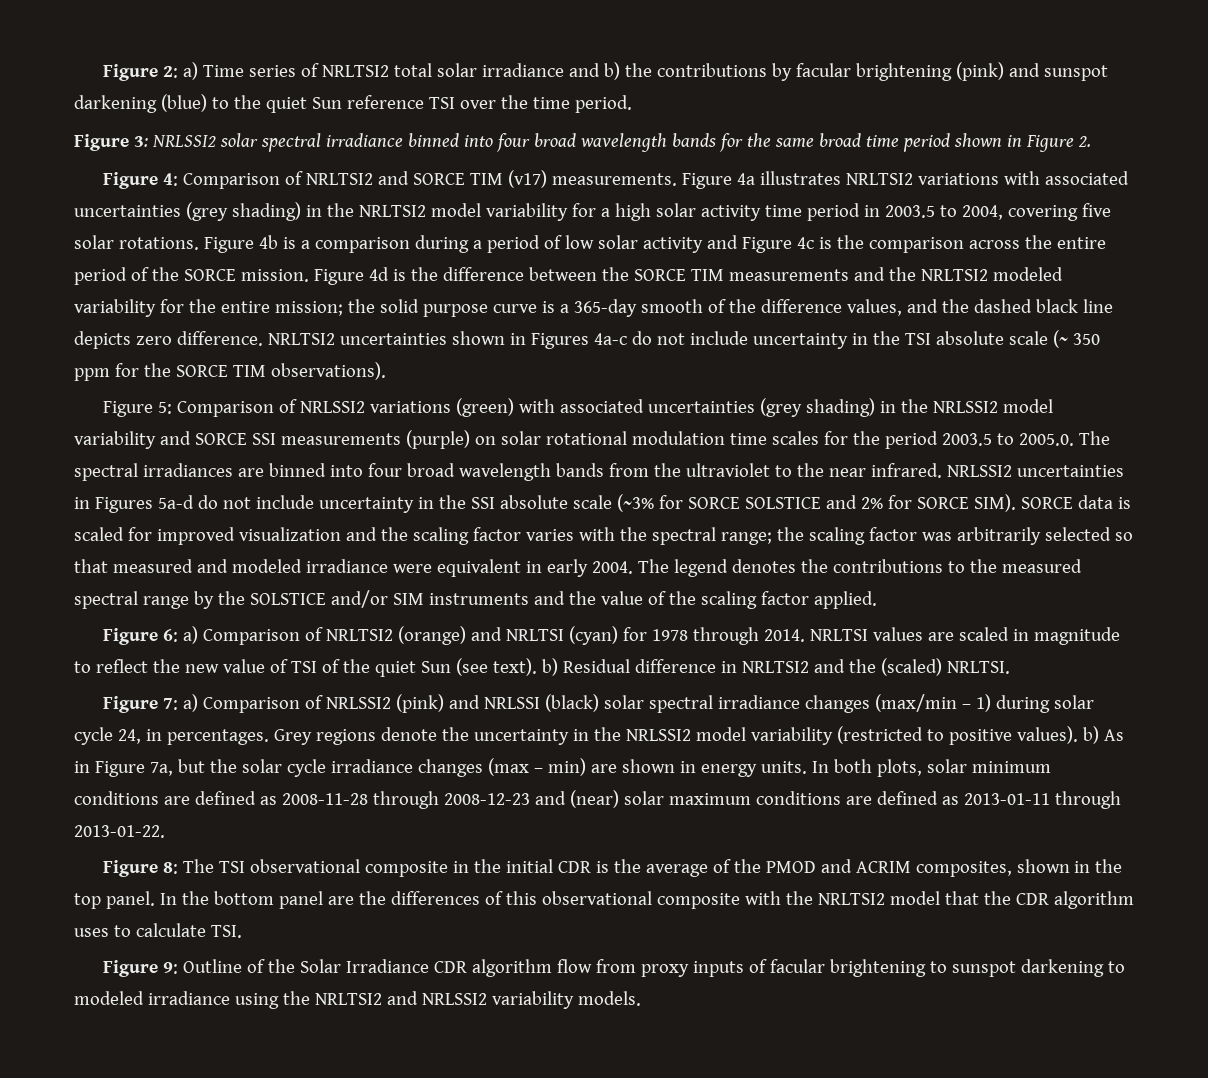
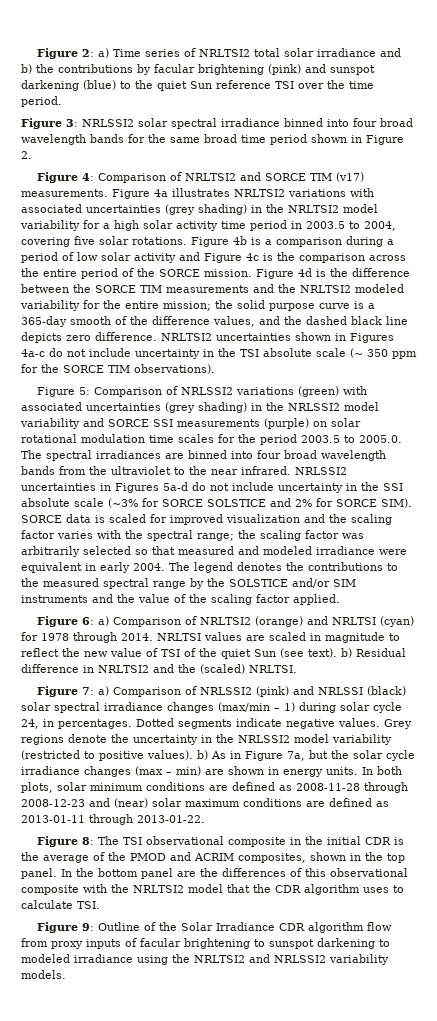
+ Dotted segments indicate negative values.

